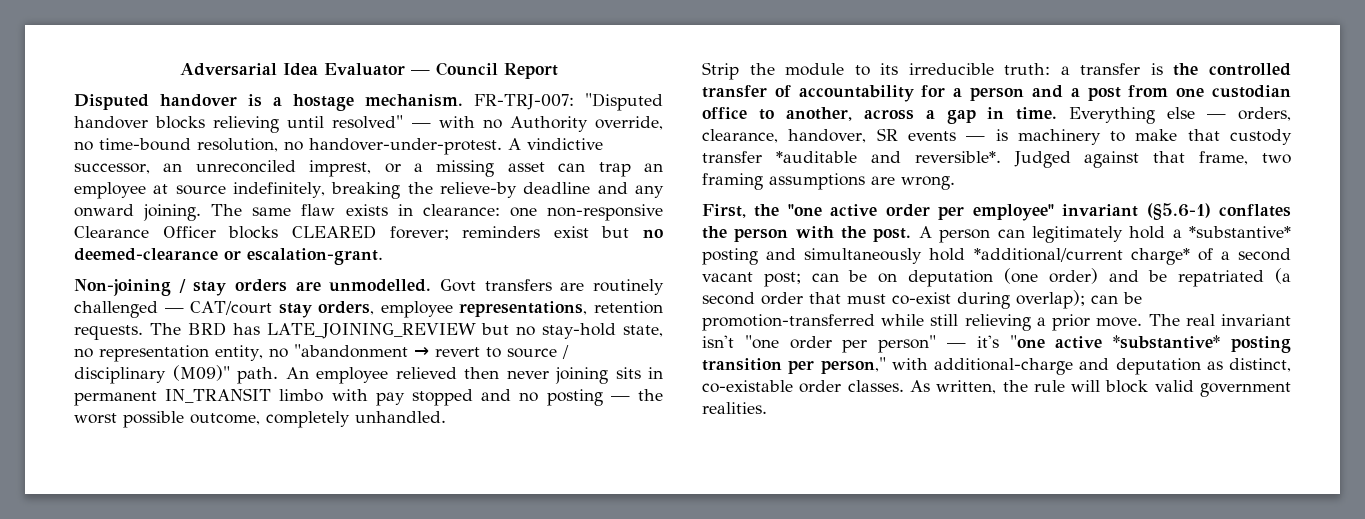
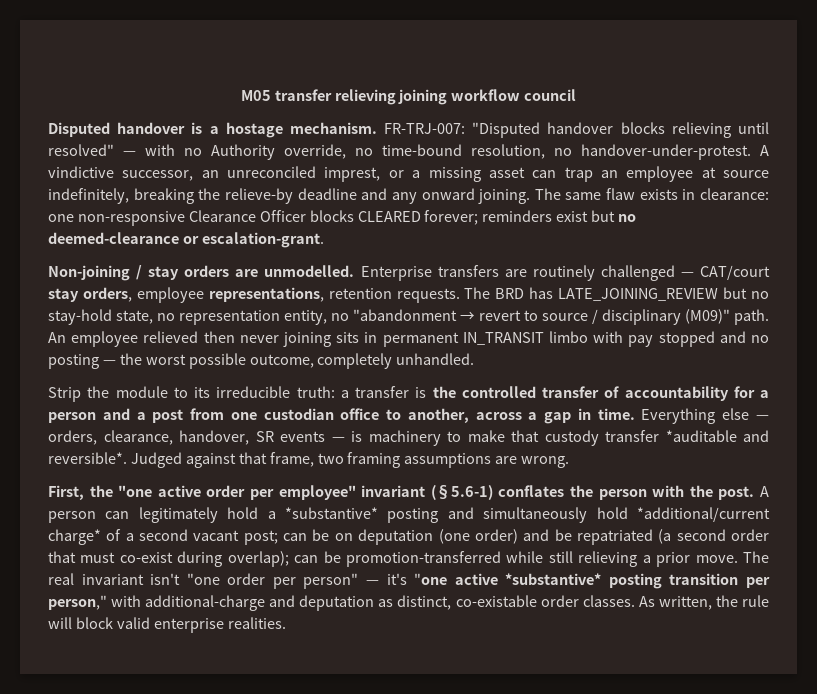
- Adversarial Idea Evaluator — Council Report
+ M05 transfer relieving joining workflow council
- Govt transfers are routinely challenged — CAT/court stay orders, employee representations, retention requests.
+ Enterprise transfers are routinely challenged — CAT/court stay orders, employee representations, retention requests.
- As written, the rule will block valid government realities.
+ As written, the rule will block valid enterprise realities.

